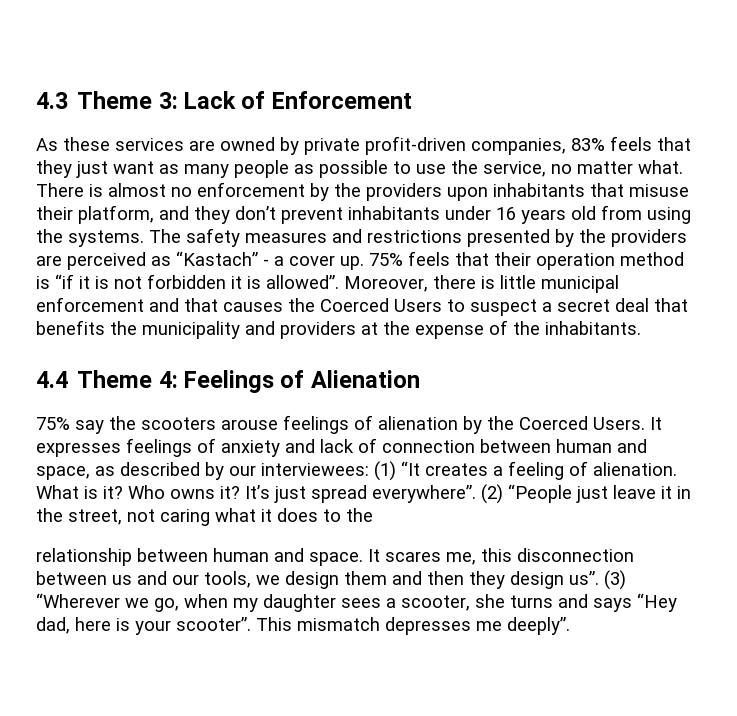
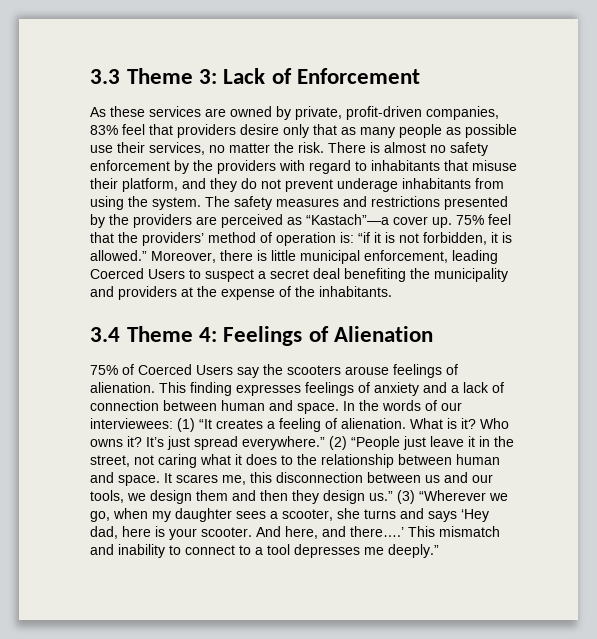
- 4.3 Theme 3: Lack of Enforcement
+ 3.3 Theme 3: Lack of Enforcement
- As these services are owned by private profit-driven companies, 83% feels that they just want as many people as possible to use the service, no matter what.
+ As these services are owned by private, profit-driven companies, 83% feel that providers desire only that as many people as possible use their services, no matter the risk.
- There is almost no enforcement by the providers upon inhabitants that misuse their platform, and they don’t prevent inhabitants under 16 years old from using the systems.
+ There is almost no safety enforcement by the providers with regard to inhabitants that misuse their platform, and they do not prevent underage inhabitants from using the system.
- The safety measures and restrictions presented by the providers are perceived as “Kastach” - a cover up. 75% feels that their operation method is “if it is not forbidden it is allowed”.
+ The safety measures and restrictions presented by the providers are perceived as “Kastach”—a cover up. 75% feel that the providers’ method of operation is: “if it is not forbidden, it is allowed.”
- Moreover, there is little municipal enforcement and that causes the Coerced Users to suspect a secret deal that benefits the municipality and providers at the expense of the inhabitants.
+ Moreover, there is little municipal enforcement, leading Coerced Users to suspect a secret deal benefiting the municipality and providers at the expense of the inhabitants.
- 4.4 Theme 4: Feelings of Alienation
+ 3.4 Theme 4: Feelings of Alienation
- 75% say the scooters arouse feelings of alienation by the Coerced Users. It expresses feelings of anxiety and lack of connection between human and space, as described by our interviewees: (1) “It creates a feeling of alienation.
+ 75% of Coerced Users say the scooters arouse feelings of alienation. This finding expresses feelings of anxiety and a lack of connection between human and space. In the words of our interviewees: (1) “It creates a feeling of alienation.
- It’s just spread everywhere”.
+ It’s just spread everywhere.”
- (2) “People just leave it in the street, not caring what it does to the
- relationship between human and space.
+ (2) “People just leave it in the street, not caring what it does to the relationship between human and space.
- It scares me, this disconnection between us and our tools, we design them and then they design us”.
+ It scares me, this disconnection between us and our tools, we design them and then they design us.”
- (3) “Wherever we go, when my daughter sees a scooter, she turns and says “Hey dad, here is your scooter”. This mismatch depresses me deeply”.
+ (3) “Wherever we go, when my daughter sees a scooter, she turns and says ‘Hey dad, here is your scooter. And here, and there….’ This mismatch and inability to connect to a tool depresses me deeply.”

